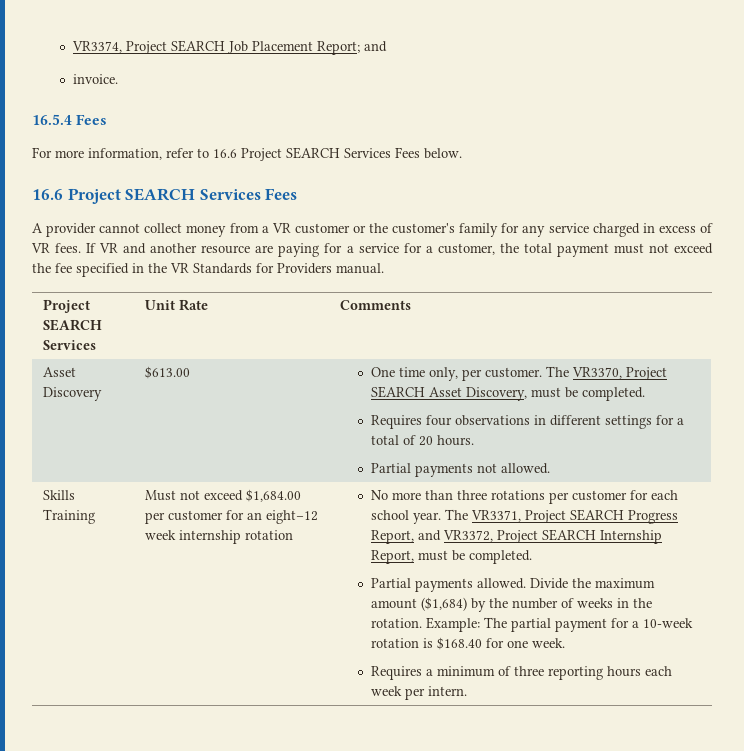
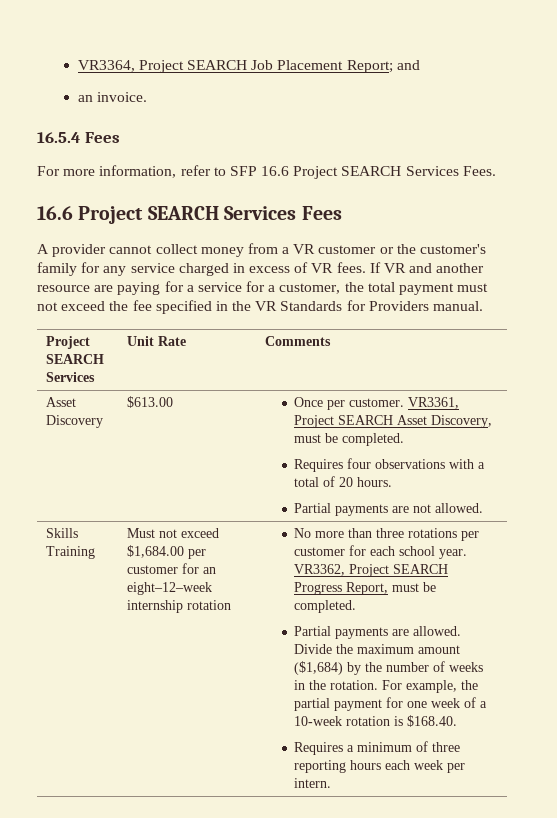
- VR3374, Project SEARCH Job Placement Report; and
+ VR3364, Project SEARCH Job Placement Report; and
- invoice.
+ an invoice.
- For more information, refer to 16.6 Project SEARCH Services Fees below.
+ For more information, refer to SFP 16.6 Project SEARCH Services Fees.
- Asset Discovery | $613.00 | One time only, per customer. The VR3370, Project SEARCH Asset Discovery, must be completed.
- Requires four observations in different settings for a total of 20 hours.
- Partial payments not allowed.
+ Asset Discovery | $613.00 | Once per customer. VR3361, Project SEARCH Asset Discovery, must be completed.
+ Requires four observations with a total of 20 hours.
+ Partial payments are not allowed.
- Must not exceed $1,684.00 per customer for an eight–12 week internship rotation
+ Must not exceed $1,684.00 per customer for an eight–12–week internship rotation
- The VR3371, Project SEARCH Progress Report, and VR3372, Project SEARCH Internship Report, must be completed.
+ VR3362, Project SEARCH Progress Report, must be completed.
- Partial payments allowed.
+ Partial payments are allowed.
- Example: The partial payment for a 10-week rotation is $168.40 for one week.
+ For example, the partial payment for one week of a 10-week rotation is $168.40.

